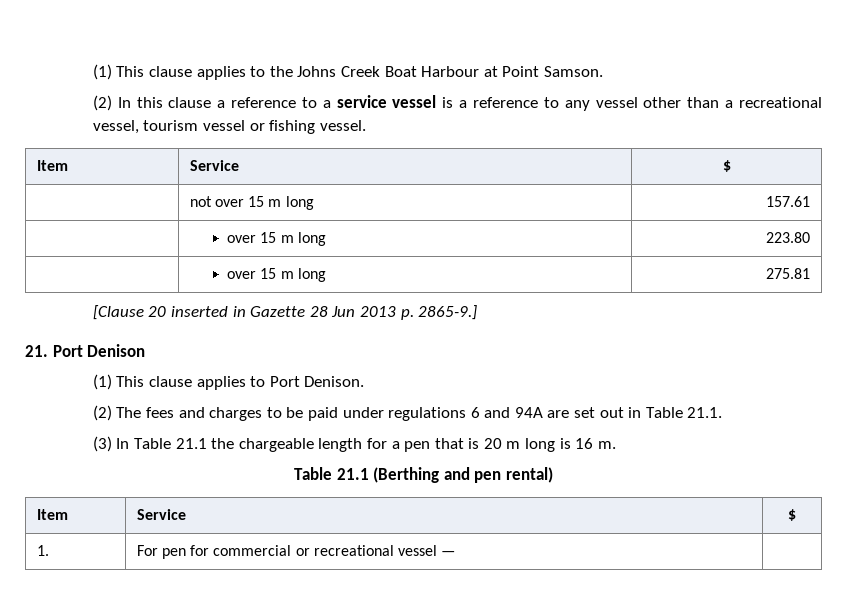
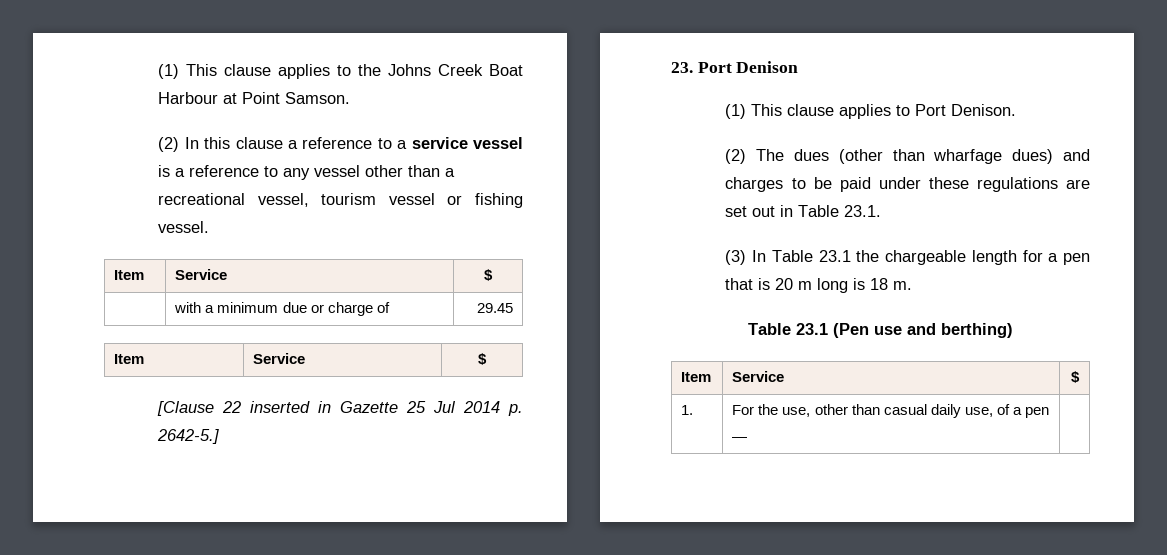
- | not over 15 m long | 157.61
- | over 15 m long | 223.80
- | over 15 m long | 275.81
+ | with a minimum due or charge of | 29.45
+ Item | Service | $
- [Clause 20 inserted in Gazette 28 Jun 2013 p. 2865-9.]
- 21. Port Denison
+ [Clause 22 inserted in Gazette 25 Jul 2014 p. 2642-5.]
+ 23. Port Denison
- (2) The fees and charges to be paid under regulations 6 and 94A are set out in Table 21.1.
+ (2) The dues (other than wharfage dues) and charges to be paid under these regulations are set out in Table 23.1.
- (3) In Table 21.1 the chargeable length for a pen that is 20 m long is 16 m.
+ (3) In Table 23.1 the chargeable length for a pen that is 20 m long is 18 m.
- Table 21.1 (Berthing and pen rental)
+ Table 23.1 (Pen use and berthing)
- 1. | For pen for commercial or recreational vessel — |
+ 1. | For the use, other than casual daily use, of a pen — |

